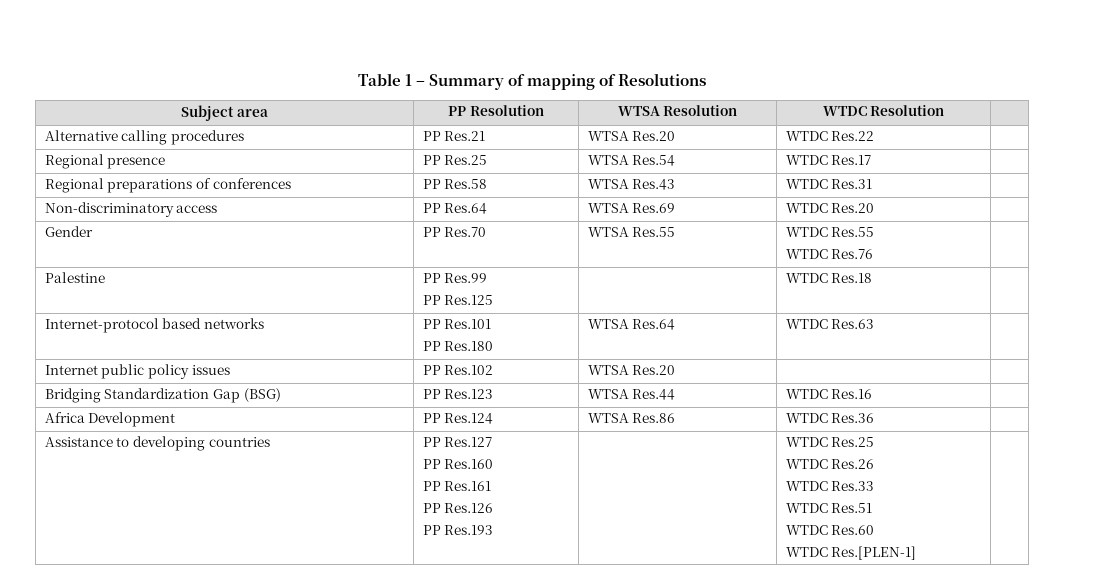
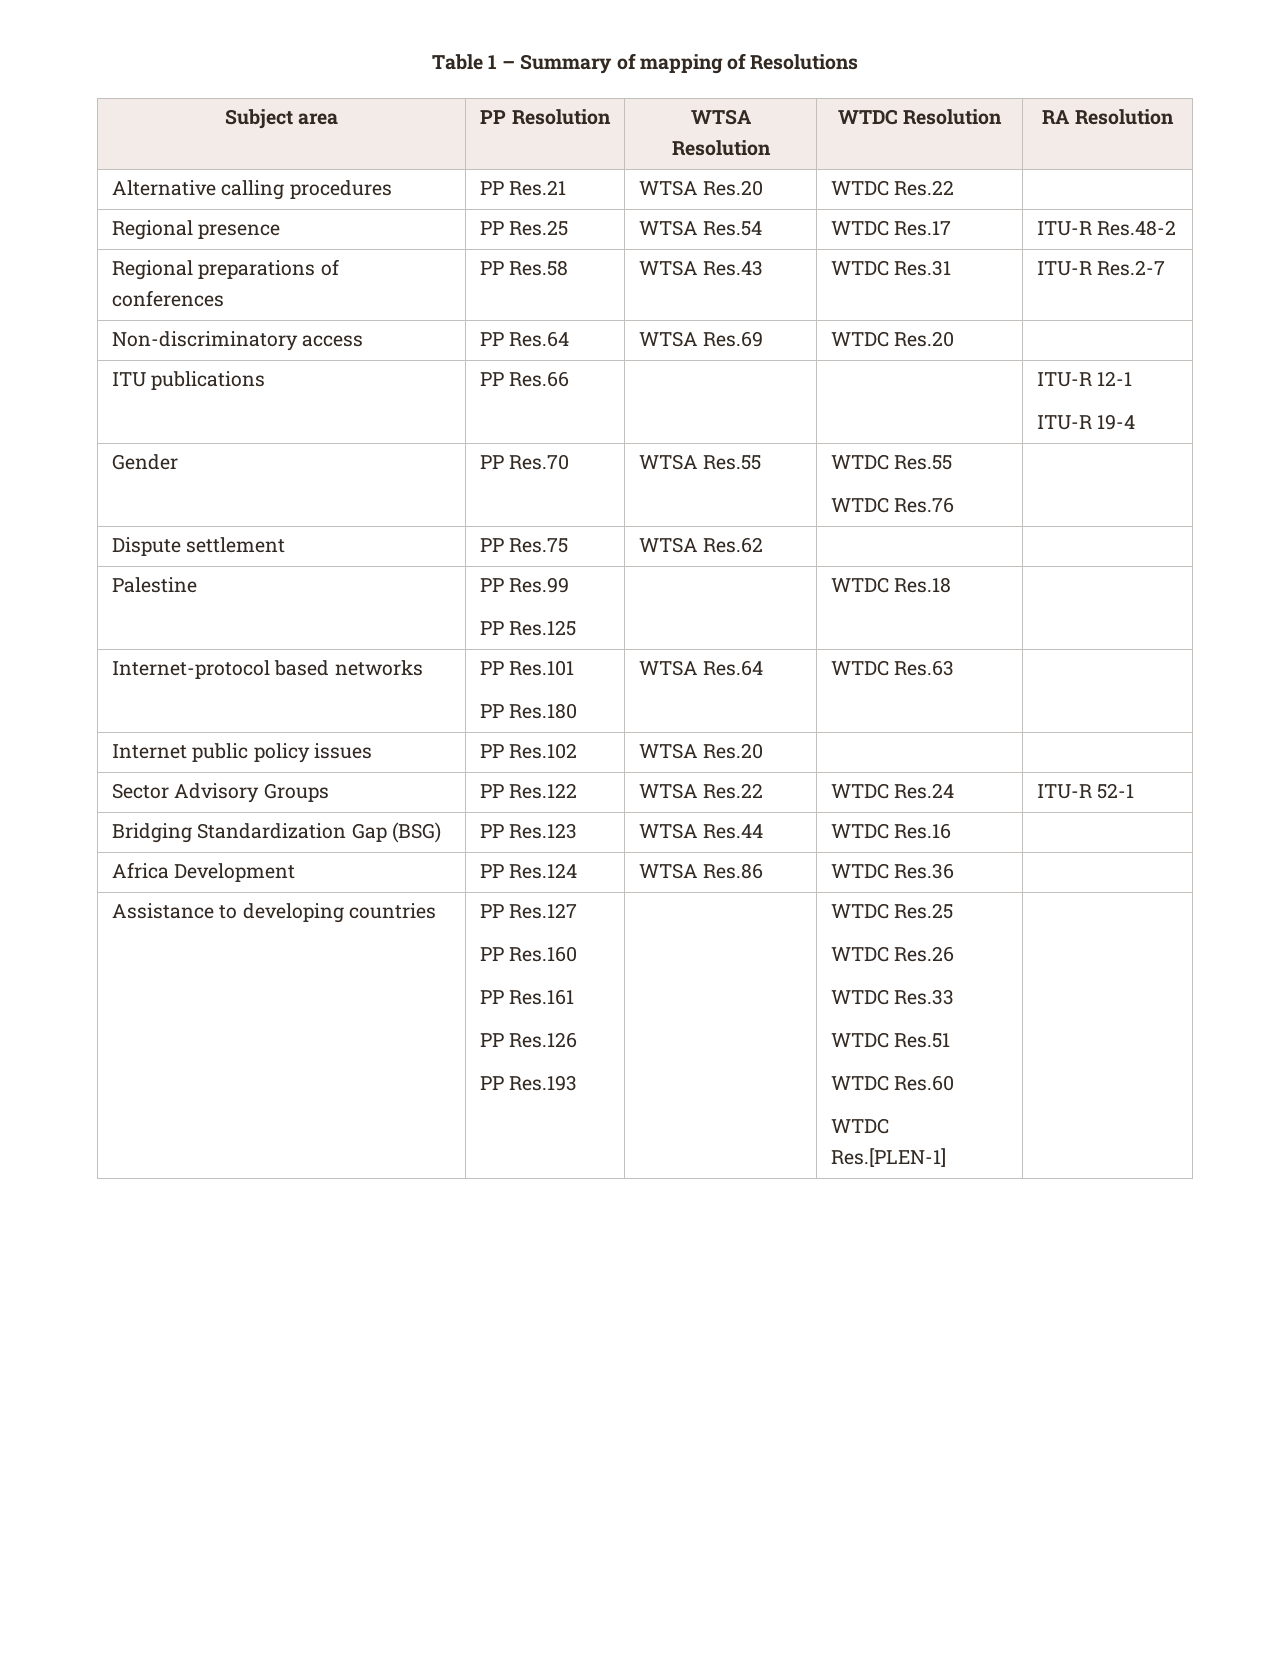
- Subject area | PP Resolution | WTSA Resolution | WTDC Resolution |
+ Subject area | PP Resolution | WTSA Resolution | WTDC Resolution | RA Resolution
- Regional presence | PP Res.25 | WTSA Res.54 | WTDC Res.17 |
+ Regional presence | PP Res.25 | WTSA Res.54 | WTDC Res.17 | ITU-R Res.48-2
- Regional preparations of conferences | PP Res.58 | WTSA Res.43 | WTDC Res.31 |
+ Regional preparations of conferences | PP Res.58 | WTSA Res.43 | WTDC Res.31 | ITU-R Res.2-7
+ ITU publications | PP Res.66 | | | ITU-R 12-1
+ ITU-R 19-4
+ Dispute settlement | PP Res.75 | WTSA Res.62 | |
+ Sector Advisory Groups | PP Res.122 | WTSA Res.22 | WTDC Res.24 | ITU-R 52-1

